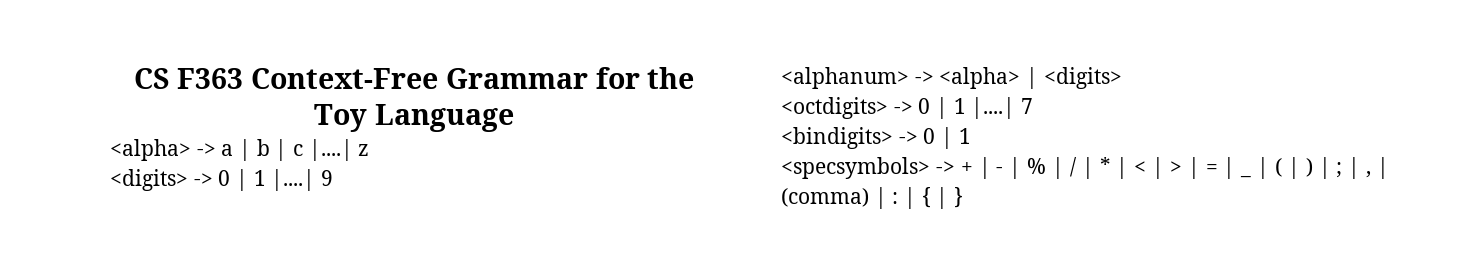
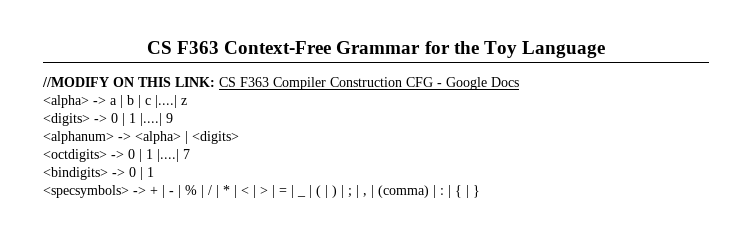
+ //MODIFY ON THIS LINK: CS F363 Compiler Construction CFG - Google Docs

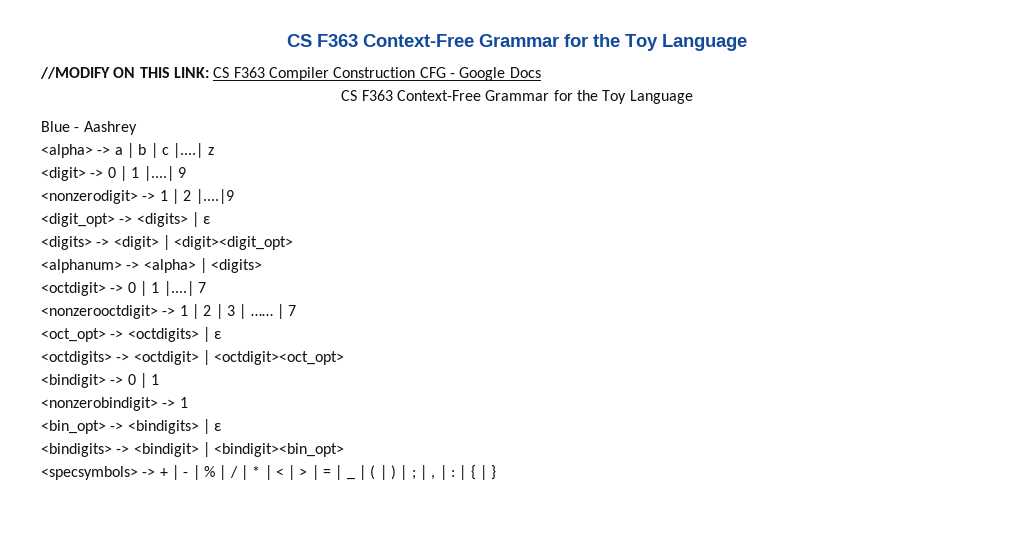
  //MODIFY ON THIS LINK: CS F363 Compiler Construction CFG - Google Docs
+ CS F363 Context-Free Grammar for the Toy Language
+ Blue - Aashrey
- <digits> -> 0 | 1 |....| 9
+ <digit> -> 0 | 1 |....| 9
+ <nonzerodigit> -> 1 | 2 |....|9
+ <digit_opt> -> <digits> | ε
+ <digits> -> <digit> | <digit><digit_opt>
- <octdigits> -> 0 | 1 |....| 7
+ <octdigit> -> 0 | 1 |....| 7
- <bindigits> -> 0 | 1
+ <nonzerooctdigit> -> 1 | 2 | 3 | …… | 7
+ <oct_opt> -> <octdigits> | ε
+ <octdigits> -> <octdigit> | <octdigit><oct_opt>
+ <bindigit> -> 0 | 1
+ <nonzerobindigit> -> 1
+ <bin_opt> -> <bindigits> | ε
+ <bindigits> -> <bindigit> | <bindigit><bin_opt>
- <specsymbols> -> + | - | % | / | * | < | > | = | _ | ( | ) | ; | , | (comma) | : | { | }
+ <specsymbols> -> + | - | % | / | * | < | > | = | _ | ( | ) | ; | , | : | { | }

